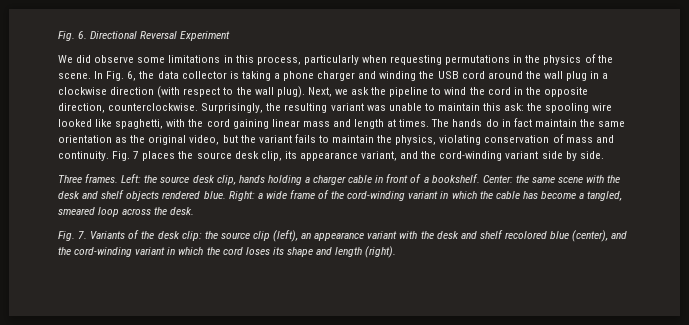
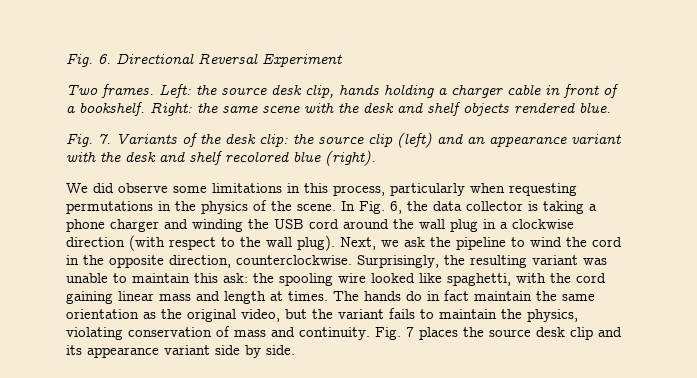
+ Two frames. Left: the source desk clip, hands holding a charger cable in front of a bookshelf. Right: the same scene with the desk and shelf objects rendered blue.
+ Fig. 7. Variants of the desk clip: the source clip (left) and an appearance variant with the desk and shelf recolored blue (right).
- Fig. 7 places the source desk clip, its appearance variant, and the cord-winding variant side by side.
- Three frames. Left: the source desk clip, hands holding a charger cable in front of a bookshelf. Center: the same scene with the desk and shelf objects rendered blue. Right: a wide frame of the cord-winding variant in which the cable has become a tangled, smeared loop across the desk.
- Fig. 7. Variants of the desk clip: the source clip (left), an appearance variant with the desk and shelf recolored blue (center), and the cord-winding variant in which the cord loses its shape and length (right).
+ Fig. 7 places the source desk clip and its appearance variant side by side.

